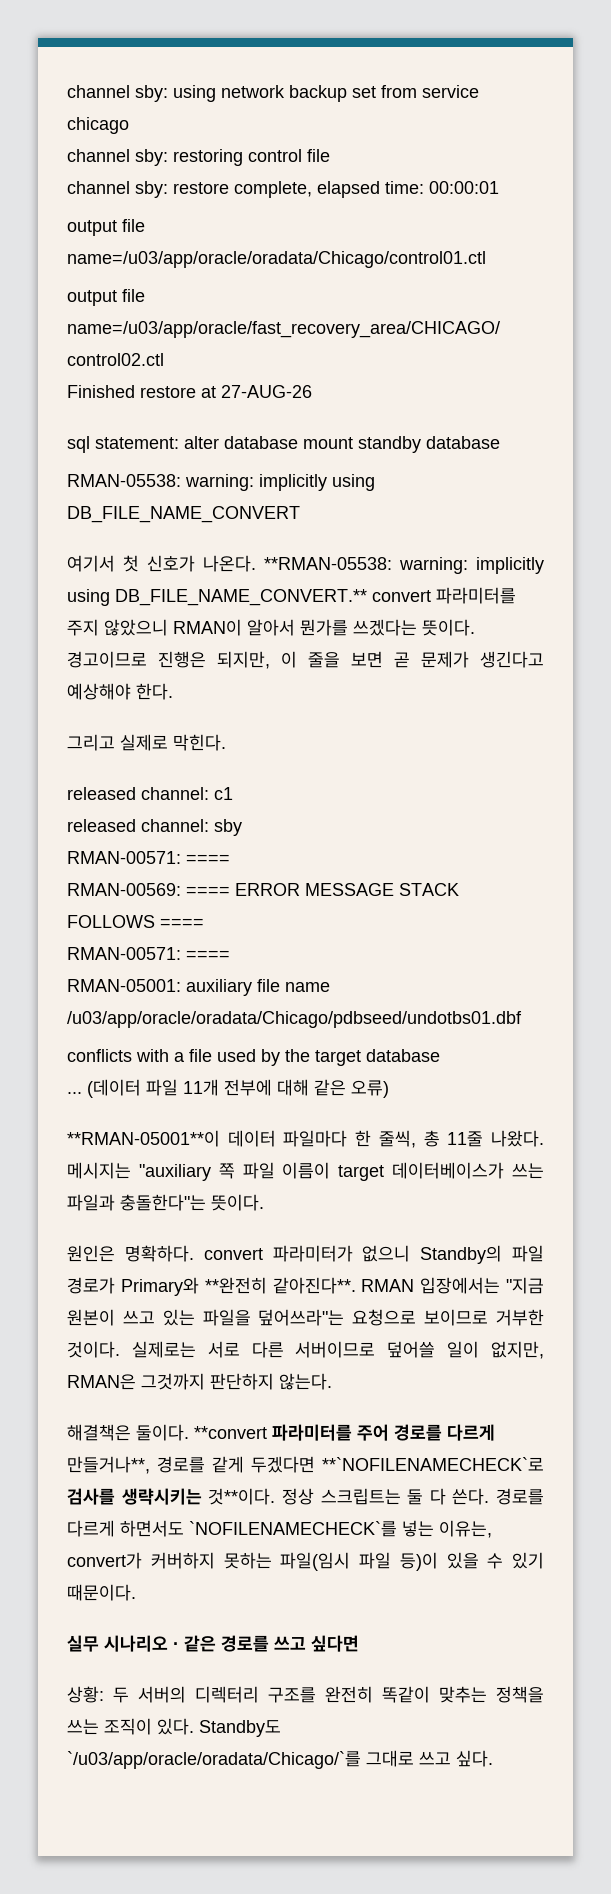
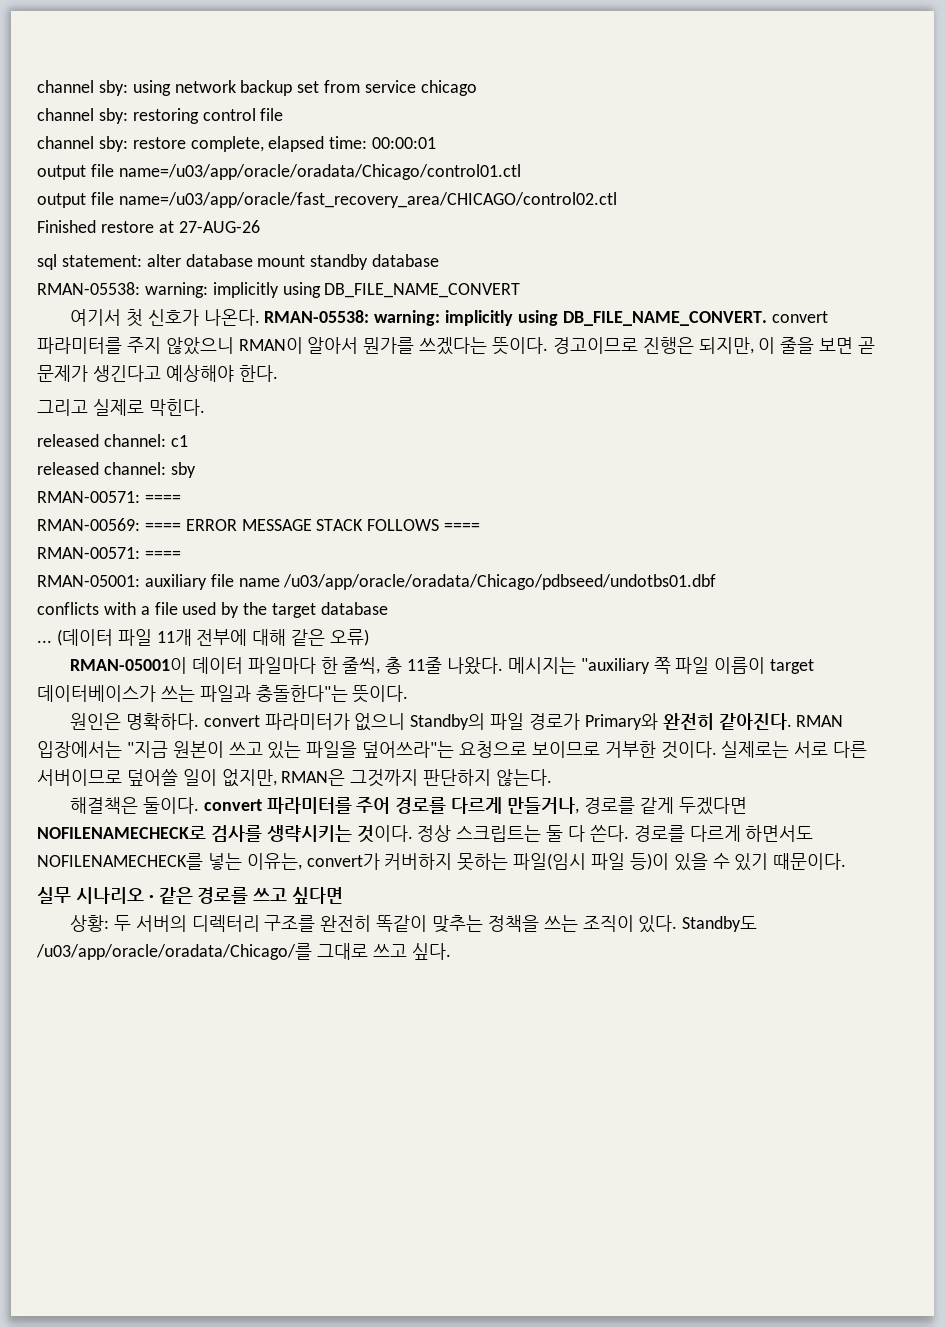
- **RMAN-05538: warning: implicitly using DB_FILE_NAME_CONVERT.** convert 파라미터를 주지 않았으니 RMAN이 알아서 뭔가를 쓰겠다는 뜻이다.
+ RMAN-05538: warning: implicitly using DB_FILE_NAME_CONVERT. convert 파라미터를 주지 않았으니 RMAN이 알아서 뭔가를 쓰겠다는 뜻이다.
- **RMAN-05001**이 데이터 파일마다 한 줄씩, 총 11줄 나왔다.
+ RMAN-05001이 데이터 파일마다 한 줄씩, 총 11줄 나왔다.
- 원인은 명확하다. convert 파라미터가 없으니 Standby의 파일 경로가 Primary와 **완전히 같아진다**.
+ 원인은 명확하다. convert 파라미터가 없으니 Standby의 파일 경로가 Primary와 완전히 같아진다.
- 해결책은 둘이다. **convert 파라미터를 주어 경로를 다르게 만들거나**, 경로를 같게 두겠다면 **`NOFILENAMECHECK`로 검사를 생략시키는 것**이다.
+ 해결책은 둘이다. convert 파라미터를 주어 경로를 다르게 만들거나, 경로를 같게 두겠다면 NOFILENAMECHECK로 검사를 생략시키는 것이다.
- 경로를 다르게 하면서도 `NOFILENAMECHECK`를 넣는 이유는, convert가 커버하지 못하는 파일(임시 파일 등)이 있을 수 있기 때문이다.
+ 경로를 다르게 하면서도 NOFILENAMECHECK를 넣는 이유는, convert가 커버하지 못하는 파일(임시 파일 등)이 있을 수 있기 때문이다.
- Standby도 `/u03/app/oracle/oradata/Chicago/`를 그대로 쓰고 싶다.
+ Standby도 /u03/app/oracle/oradata/Chicago/를 그대로 쓰고 싶다.

